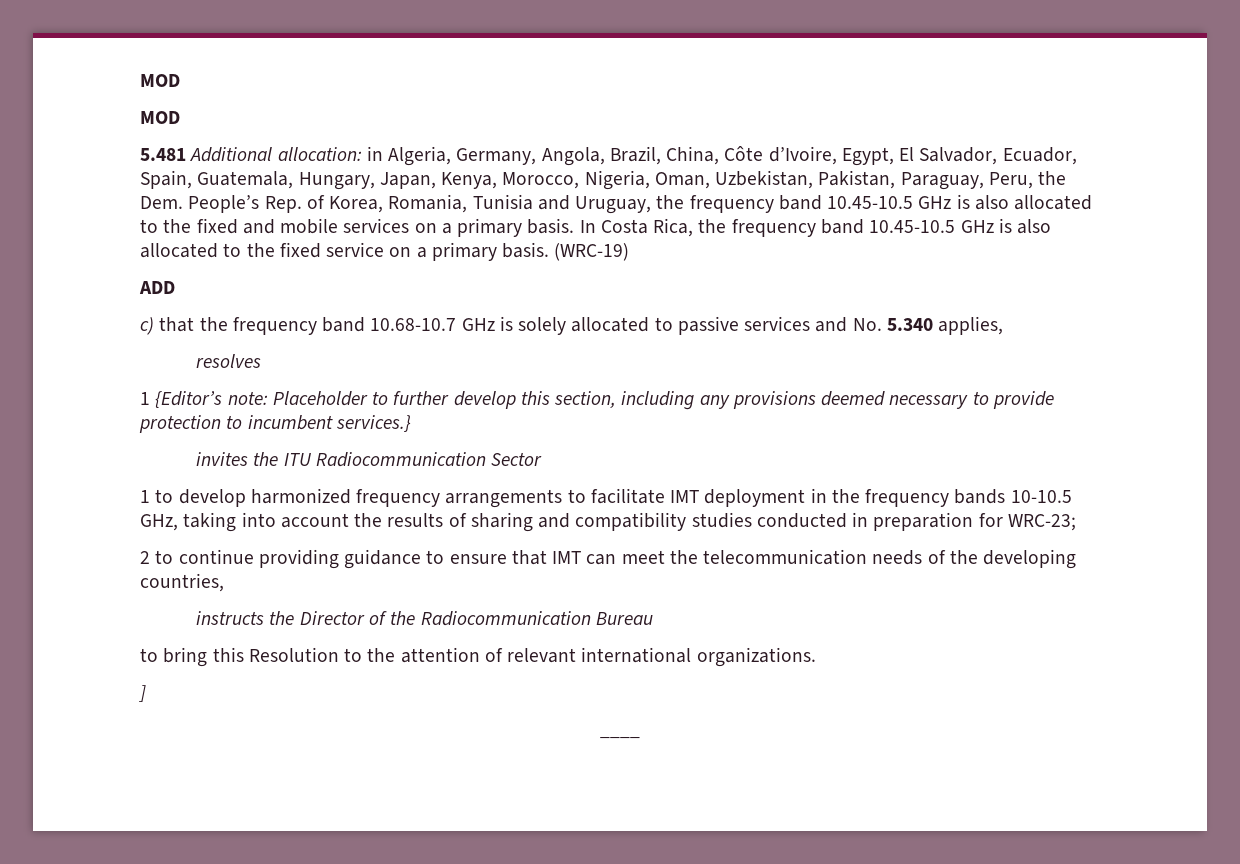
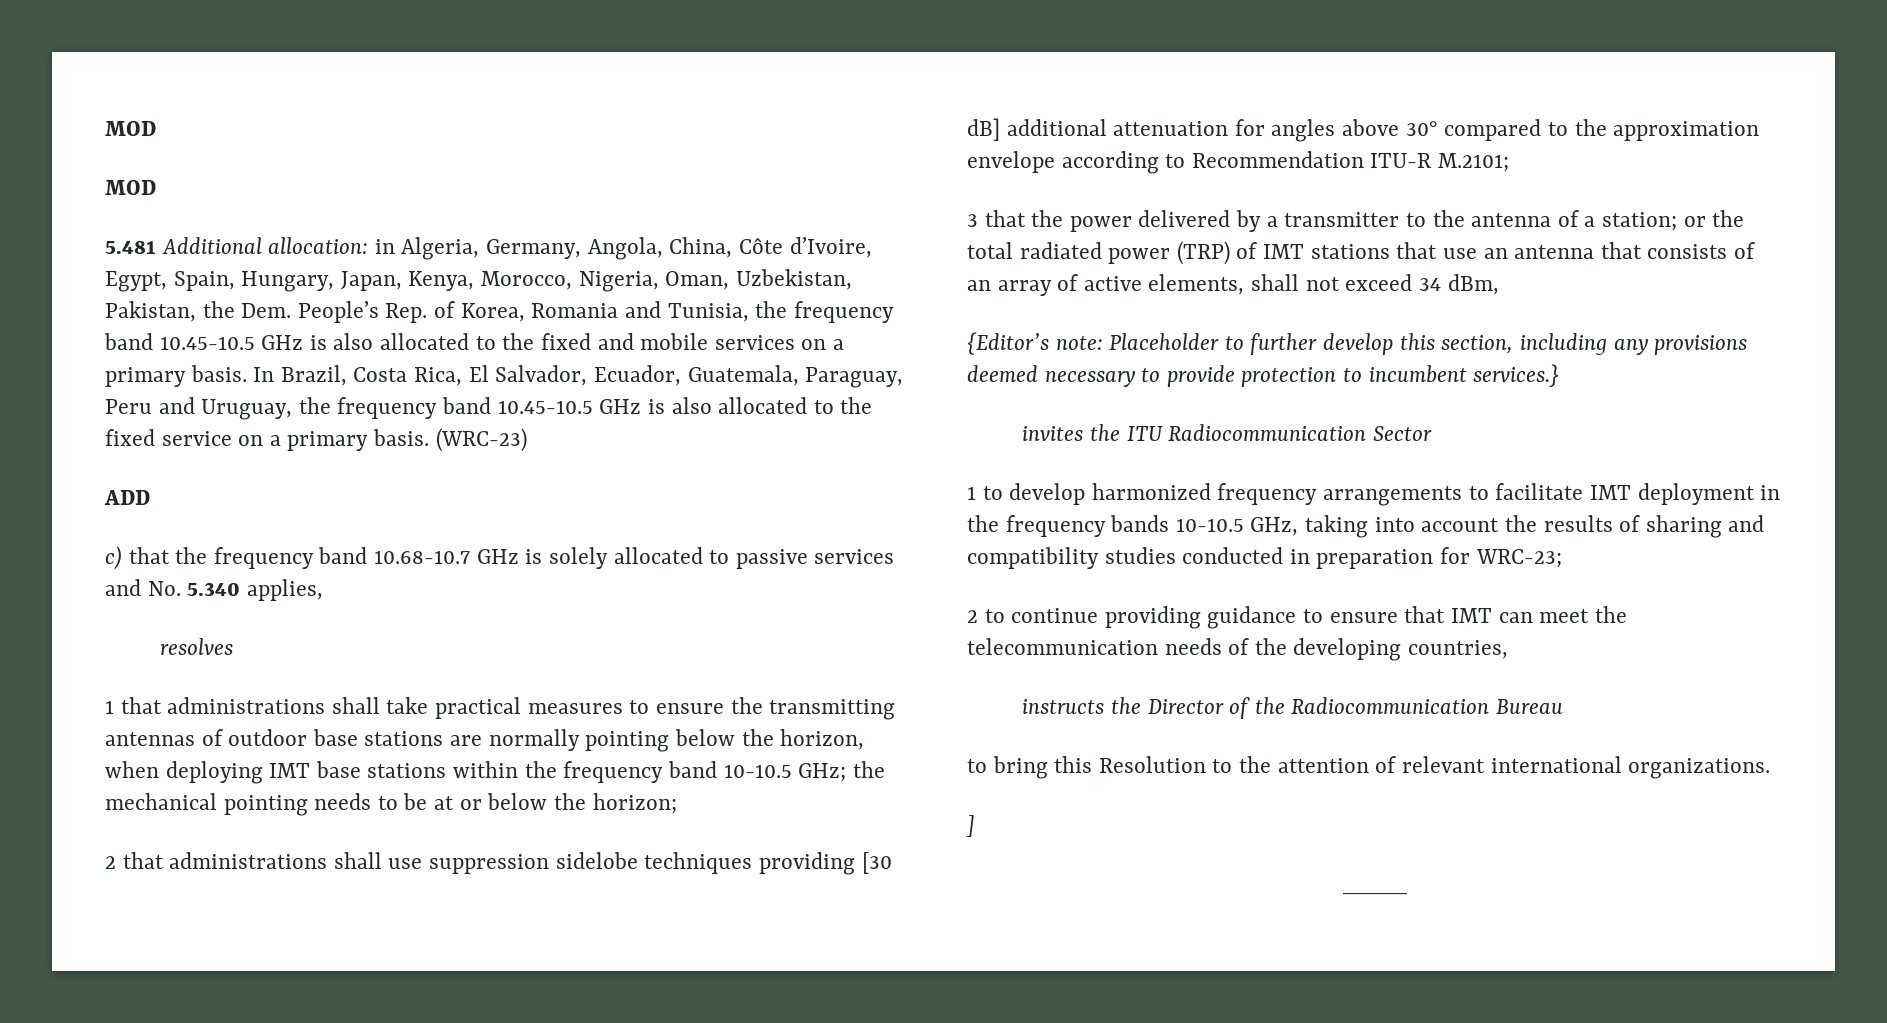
- 5.481 Additional allocation: in Algeria, Germany, Angola, Brazil, China, Côte d’Ivoire, Egypt, El Salvador, Ecuador, Spain, Guatemala, Hungary, Japan, Kenya, Morocco, Nigeria, Oman, Uzbekistan, Pakistan, Paraguay, Peru, the Dem. People’s Rep. of Korea, Romania, Tunisia and Uruguay, the frequency band 10.45-10.5 GHz is also allocated to the fixed and mobile services on a primary basis.
+ 5.481 Additional allocation: in Algeria, Germany, Angola, China, Côte d’Ivoire, Egypt, Spain, Hungary, Japan, Kenya, Morocco, Nigeria, Oman, Uzbekistan, Pakistan, the Dem. People’s Rep. of Korea, Romania and Tunisia, the frequency band 10.45-10.5 GHz is also allocated to the fixed and mobile services on a primary basis.
- In Costa Rica, the frequency band 10.45-10.5 GHz is also allocated to the fixed service on a primary basis.
+ In Brazil, Costa Rica, El Salvador, Ecuador, Guatemala, Paraguay, Peru and Uruguay, the frequency band 10.45-10.5 GHz is also allocated to the fixed service on a primary basis.
- (WRC-19)
+ (WRC-23)
- 1 {Editor’s note: Placeholder to further develop this section, including any provisions deemed necessary to provide protection to incumbent services.}
+ 1 that administrations shall take practical measures to ensure the transmitting antennas of outdoor base stations are normally pointing below the horizon, when deploying IMT base stations within the frequency band 10-10.5 GHz; the mechanical pointing needs to be at or below the horizon;
+ 2 that administrations shall use suppression sidelobe techniques providing [30 dB] additional attenuation for angles above 30° compared to the approximation envelope according to Recommendation ITU-R M.2101;
+ 3 that the power delivered by a transmitter to the antenna of a station; or the total radiated power (TRP) of IMT stations that use an antenna that consists of an array of active elements, shall not exceed 34 dBm,
+ {Editor’s note: Placeholder to further develop this section, including any provisions deemed necessary to provide protection to incumbent services.}

